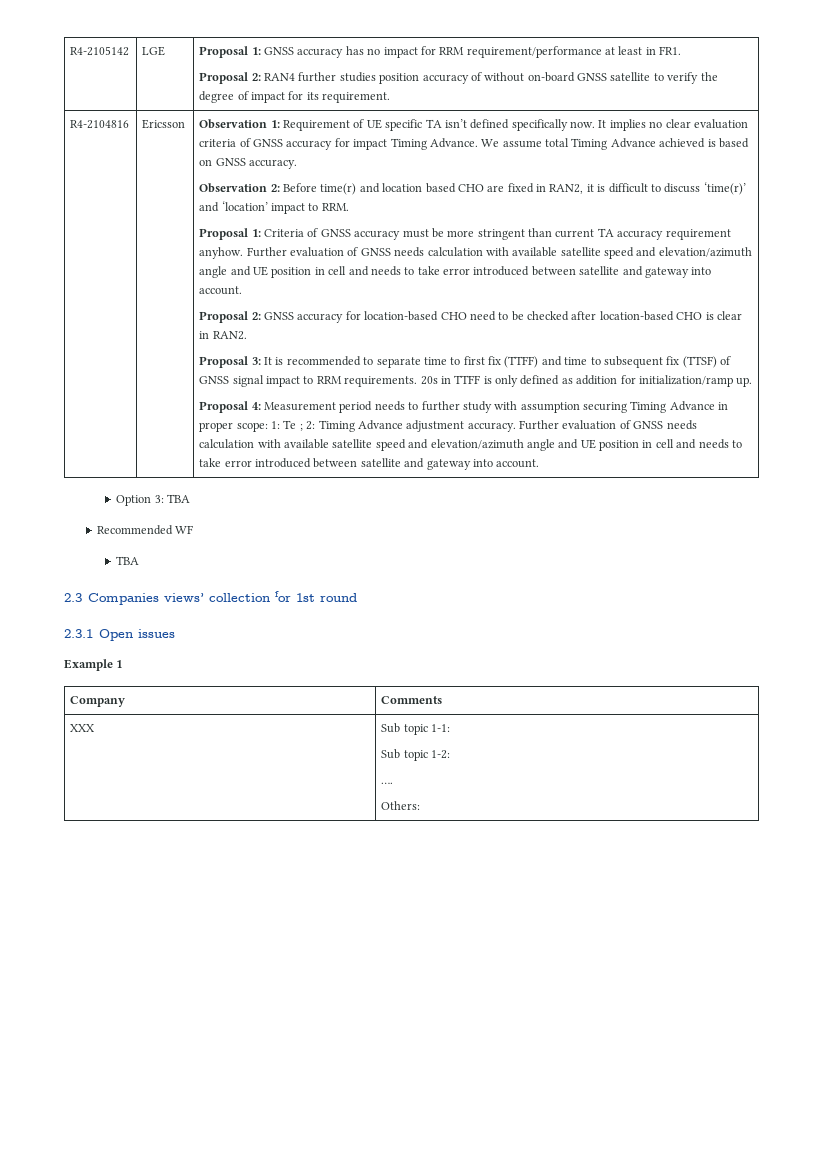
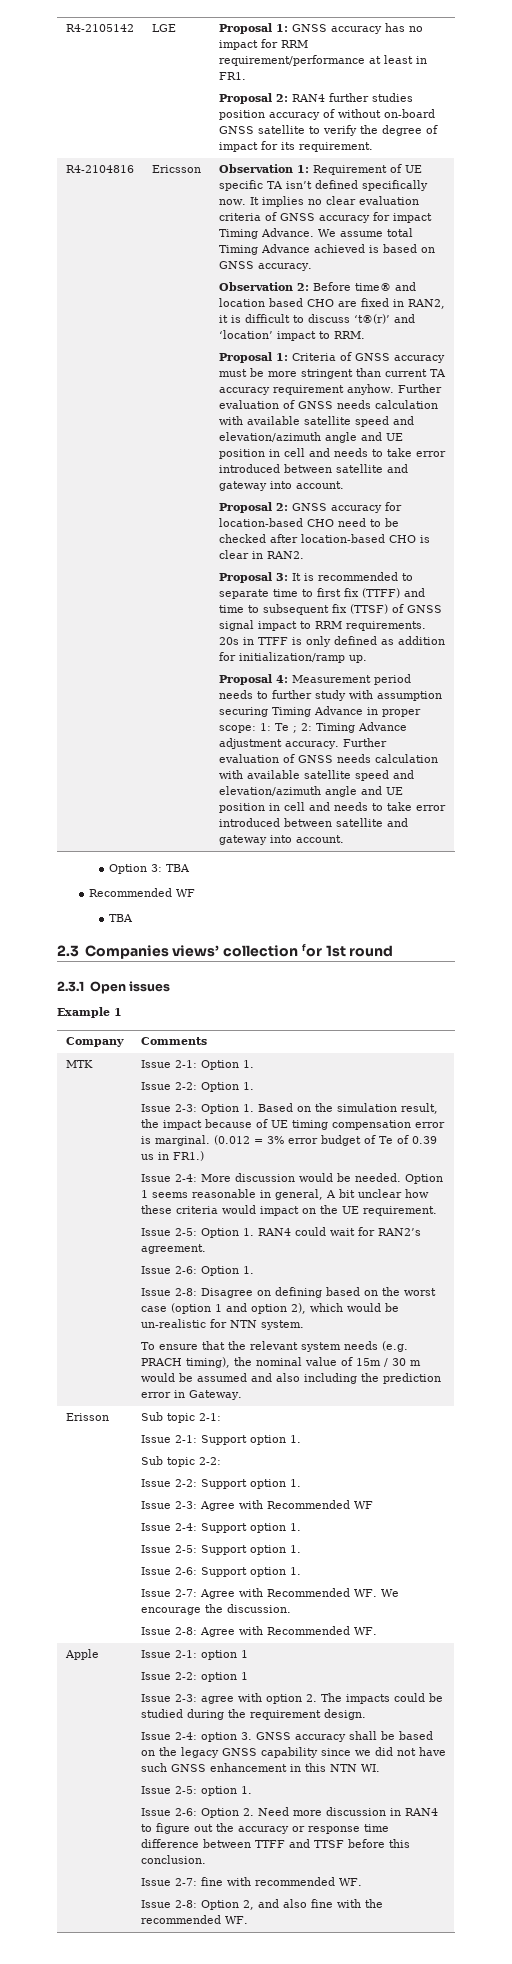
- Observation 2: Before time(r) and location based CHO are fixed in RAN2, it is difficult to discuss ‘time(r)’ and ‘location’ impact to RRM.
+ Observation 2: Before time® and location based CHO are fixed in RAN2, it is difficult to discuss ‘t®(r)’ and ‘location’ impact to RRM.
- XXX | Sub topic 1-1:
- Sub topic 1-2:
- ….
- Others:
+ MTK | Issue 2-1: Option 1.
+ Issue 2-2: Option 1.
+ Issue 2-3: Option 1. Based on the simulation result, the impact because of UE timing compensation error is marginal. (0.012 = 3% error budget of Te of 0.39 us in FR1.)
+ Issue 2-4: More discussion would be needed. Option 1 seems reasonable in general, A bit unclear how these criteria would impact on the UE requirement.
+ Issue 2-5: Option 1. RAN4 could wait for RAN2’s agreement.
+ Issue 2-6: Option 1.
+ Issue 2-8: Disagree on defining based on the worst case (option 1 and option 2), which would be un-realistic for NTN system.
+ To ensure that the relevant system needs (e.g. PRACH timing), the nominal value of 15m / 30 m would be assumed and also including the prediction error in Gateway.
+ Erisson | Sub topic 2-1:
+ Issue 2-1: Support option 1.
+ Sub topic 2-2:
+ Issue 2-2: Support option 1.
+ Issue 2-3: Agree with Recommended WF
+ Issue 2-4: Support option 1.
+ Issue 2-5: Support option 1.
+ Issue 2-6: Support option 1.
+ Issue 2-7: Agree with Recommended WF. We encourage the discussion.
+ Issue 2-8: Agree with Recommended WF.
+ Apple | Issue 2-1: option 1
+ Issue 2-2: option 1
+ Issue 2-3: agree with option 2. The impacts could be studied during the requirement design.
+ Issue 2-4: option 3. GNSS accuracy shall be based on the legacy GNSS capability since we did not have such GNSS enhancement in this NTN WI.
+ Issue 2-5: option 1.
+ Issue 2-6: Option 2. Need more discussion in RAN4 to figure out the accuracy or response time difference between TTFF and TTSF before this conclusion.
+ Issue 2-7: fine with recommended WF.
+ Issue 2-8: Option 2, and also fine with the recommended WF.

